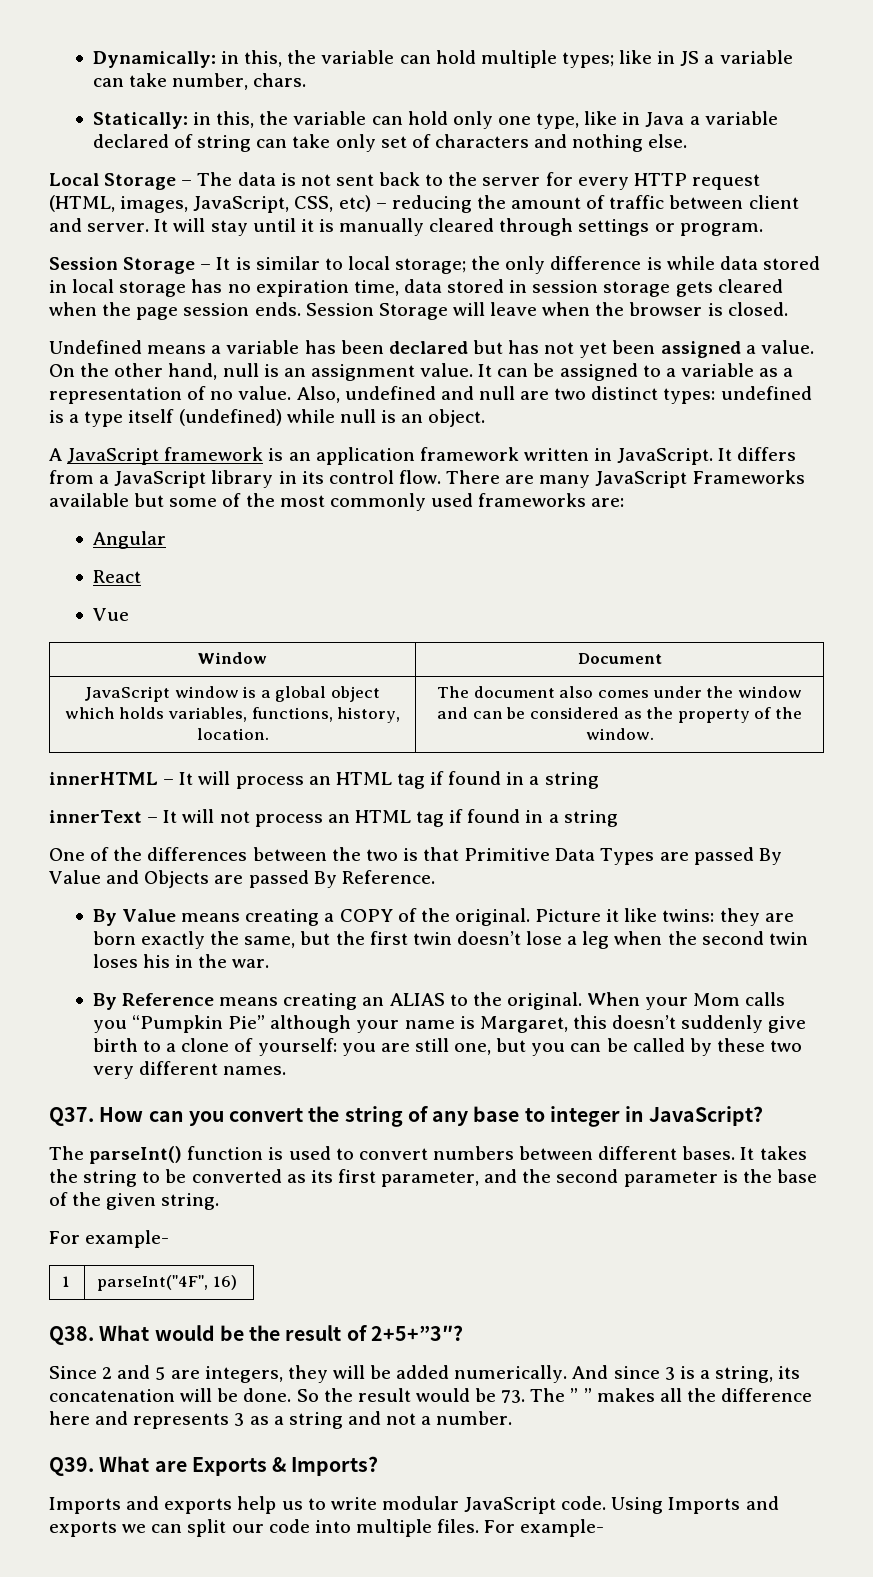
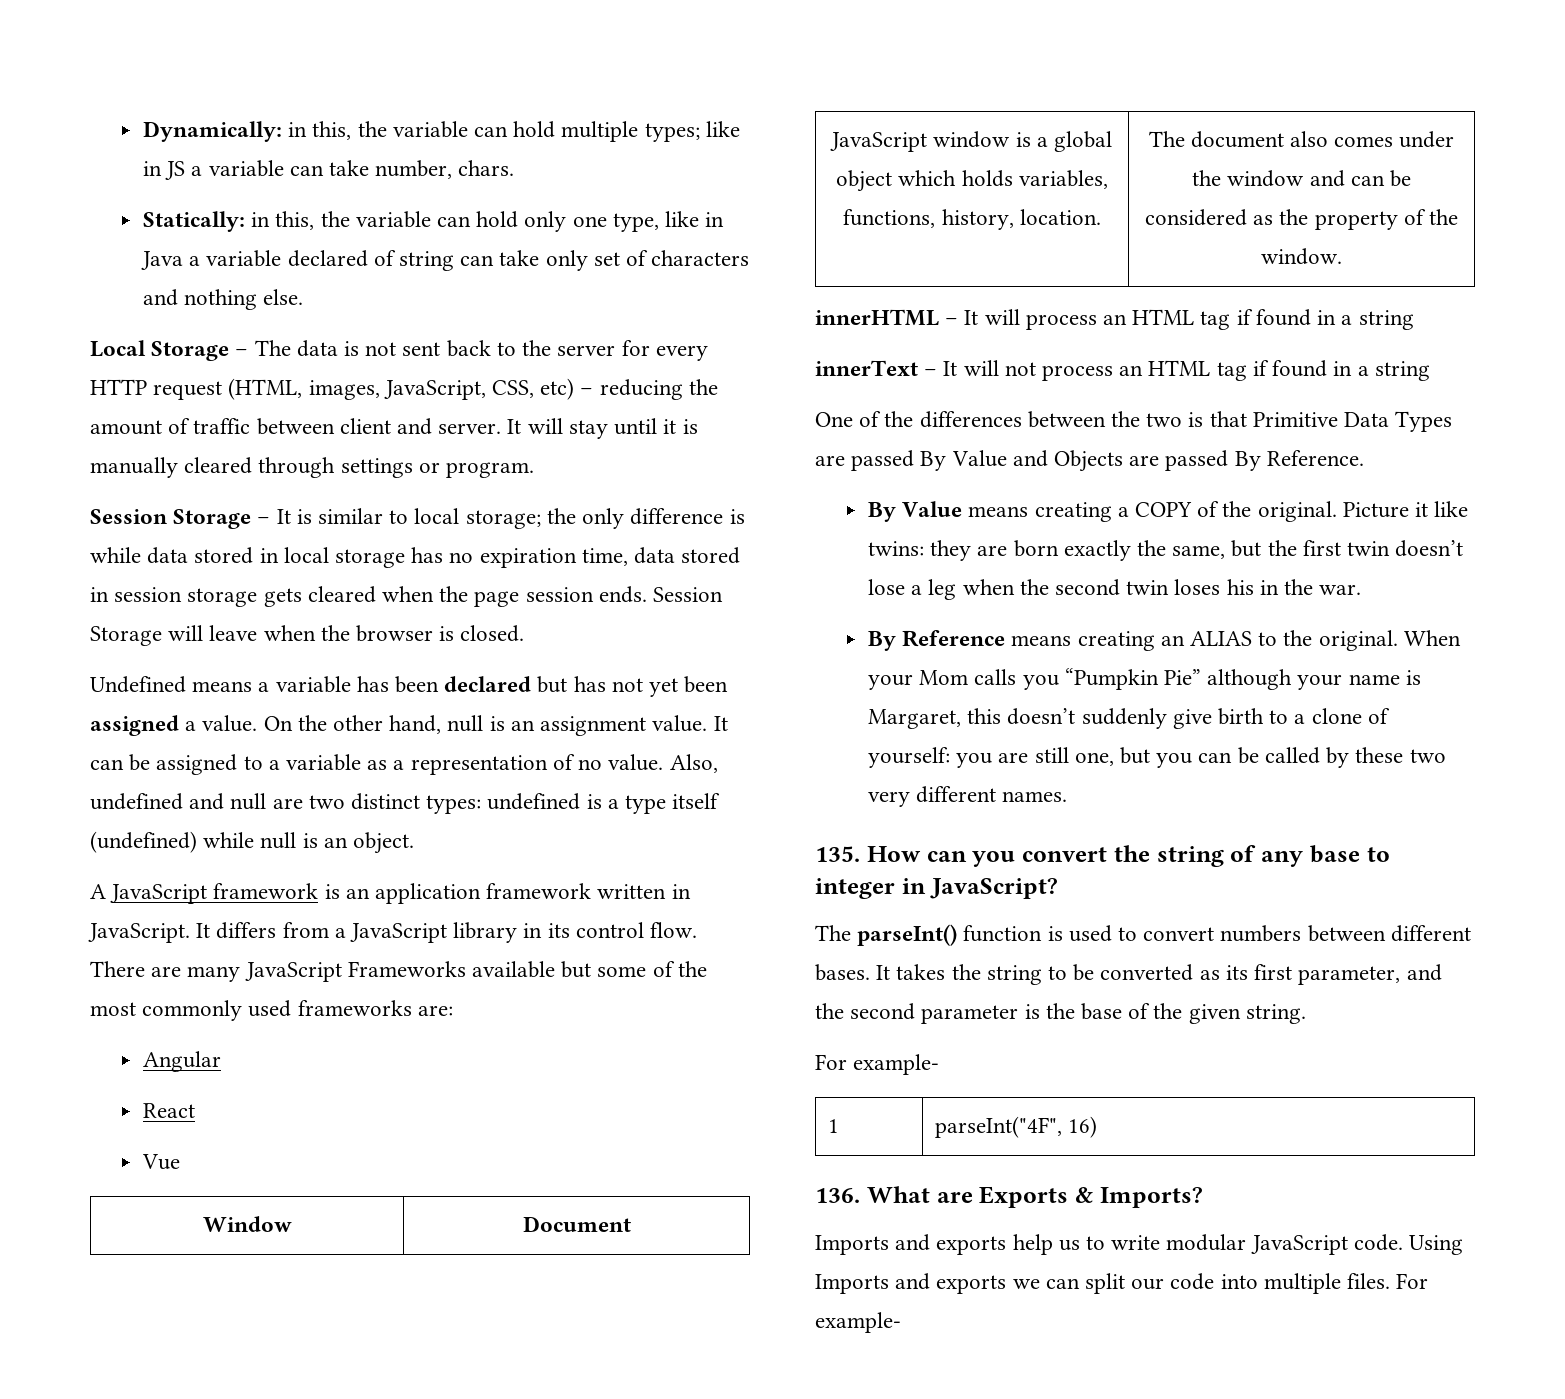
- Q37. How can you convert the string of any base to integer in JavaScript?
+ 135. How can you convert the string of any base to integer in JavaScript?
- Q38. What would be the result of 2+5+”3″?
- Since 2 and 5 are integers, they will be added numerically. And since 3 is a string, its concatenation will be done. So the result would be 73. The ” ” makes all the difference here and represents 3 as a string and not a number.
- Q39. What are Exports & Imports?
+ 136. What are Exports & Imports?

